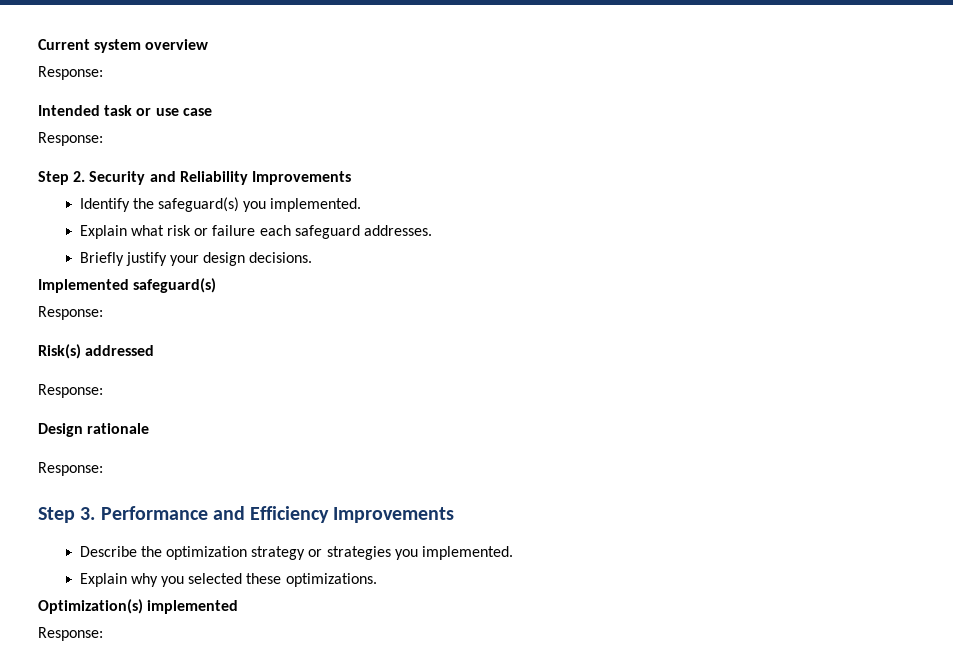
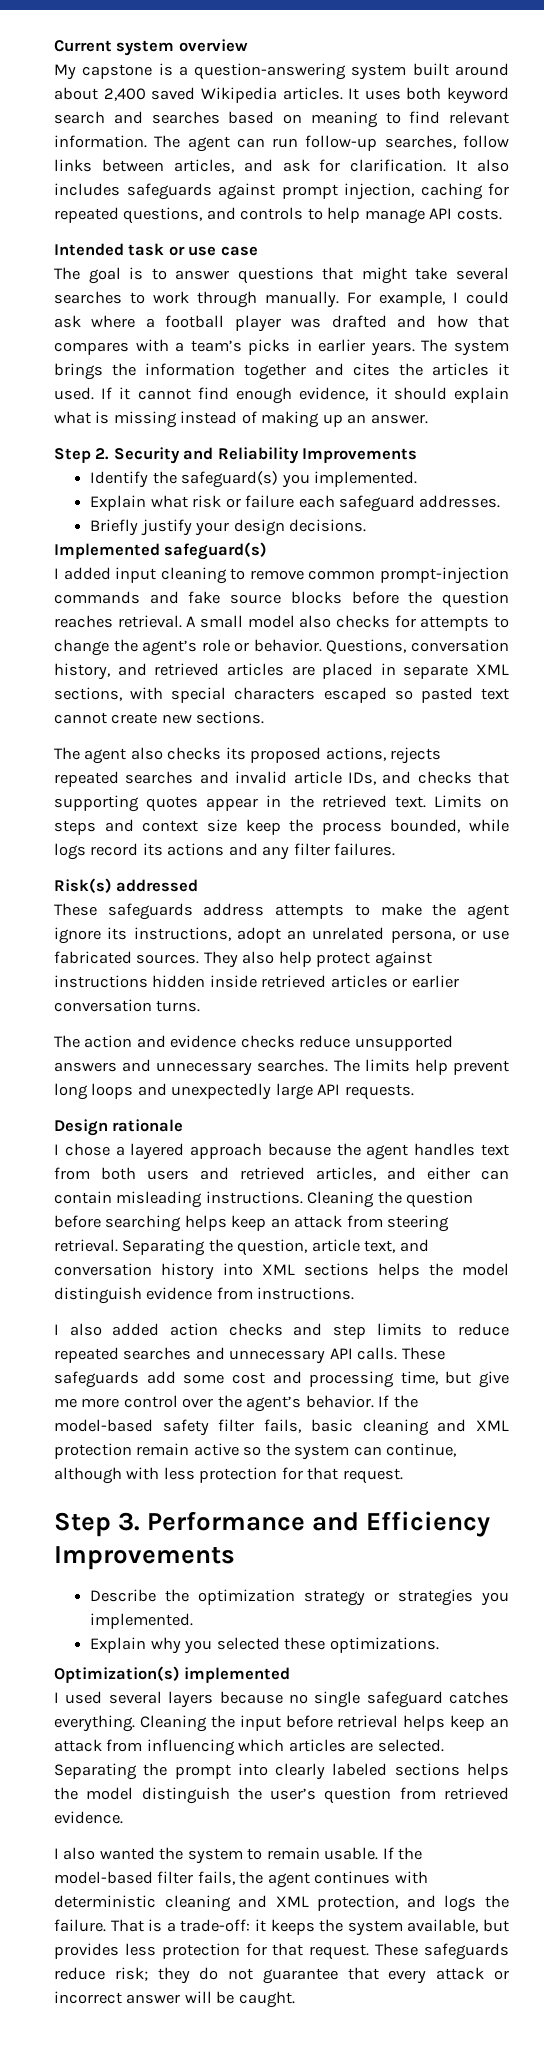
  Current system overview
- Response:
+ My capstone is a question-answering system built around about 2,400 saved Wikipedia articles. It uses both keyword search and searches based on meaning to find relevant information. The agent can run follow-up searches, follow links between articles, and ask for clarification. It also includes safeguards against prompt injection, caching for repeated questions, and controls to help manage API costs.
  Intended task or use case
- Response:
+ The goal is to answer questions that might take several searches to work through manually. For example, I could ask where a football player was drafted and how that compares with a team’s picks in earlier years. The system brings the information together and cites the articles it used. If it cannot find enough evidence, it should explain what is missing instead of making up an answer.
  Implemented safeguard(s)
- Response:
+ I added input cleaning to remove common prompt-injection commands and fake source blocks before the question reaches retrieval. A small model also checks for attempts to change the agent’s role or behavior. Questions, conversation history, and retrieved articles are placed in separate XML sections, with special characters escaped so pasted text cannot create new sections.
+ The agent also checks its proposed actions, rejects repeated searches and invalid article IDs, and checks that supporting quotes appear in the retrieved text. Limits on steps and context size keep the process bounded, while logs record its actions and any filter failures.
  Risk(s) addressed
- Response:
+ These safeguards address attempts to make the agent ignore its instructions, adopt an unrelated persona, or use fabricated sources. They also help protect against instructions hidden inside retrieved articles or earlier conversation turns.
+ The action and evidence checks reduce unsupported answers and unnecessary searches. The limits help prevent long loops and unexpectedly large API requests.
  Design rationale
- Response:
+ I chose a layered approach because the agent handles text from both users and retrieved articles, and either can contain misleading instructions. Cleaning the question before searching helps keep an attack from steering retrieval. Separating the question, article text, and conversation history into XML sections helps the model distinguish evidence from instructions.
+ I also added action checks and step limits to reduce repeated searches and unnecessary API calls. These safeguards add some cost and processing time, but give me more control over the agent’s behavior. If the model-based safety filter fails, basic cleaning and XML protection remain active so the system can continue, although with less protection for that request.
  Optimization(s) implemented
- Response:
+ I used several layers because no single safeguard catches everything. Cleaning the input before retrieval helps keep an attack from influencing which articles are selected. Separating the prompt into clearly labeled sections helps the model distinguish the user’s question from retrieved evidence.
+ I also wanted the system to remain usable. If the model-based filter fails, the agent continues with deterministic cleaning and XML protection, and logs the failure. That is a trade-off: it keeps the system available, but provides less protection for that request. These safeguards reduce risk; they do not guarantee that every attack or incorrect answer will be caught.

